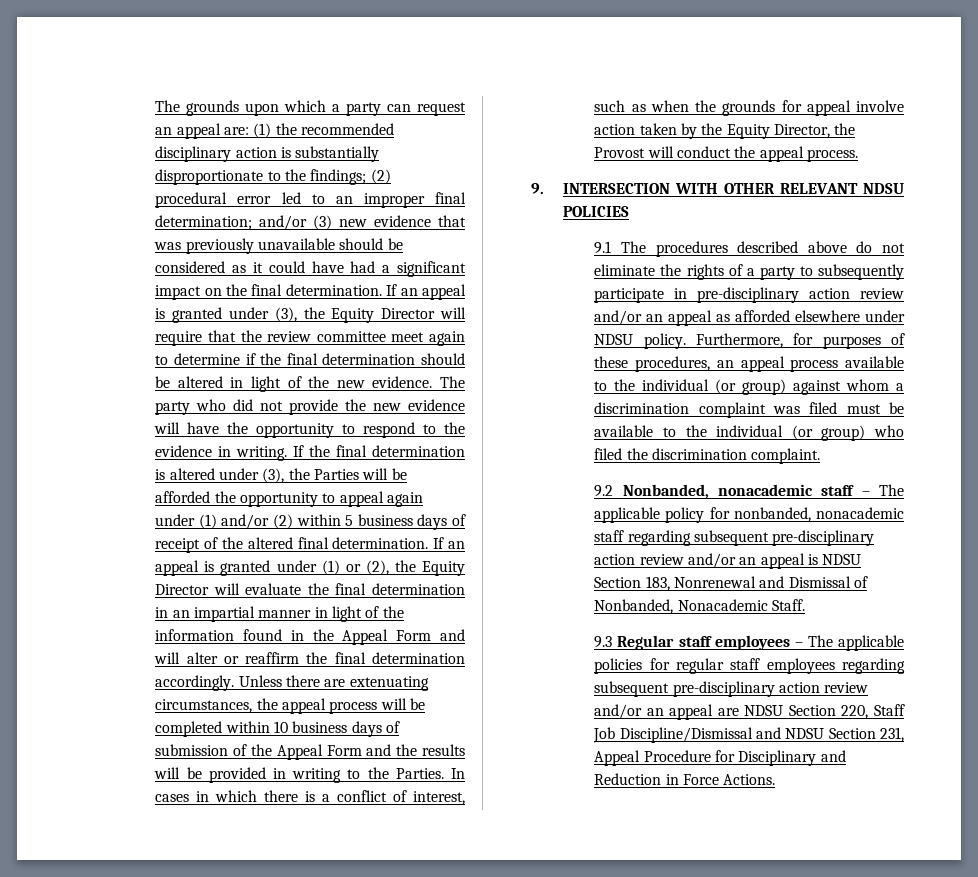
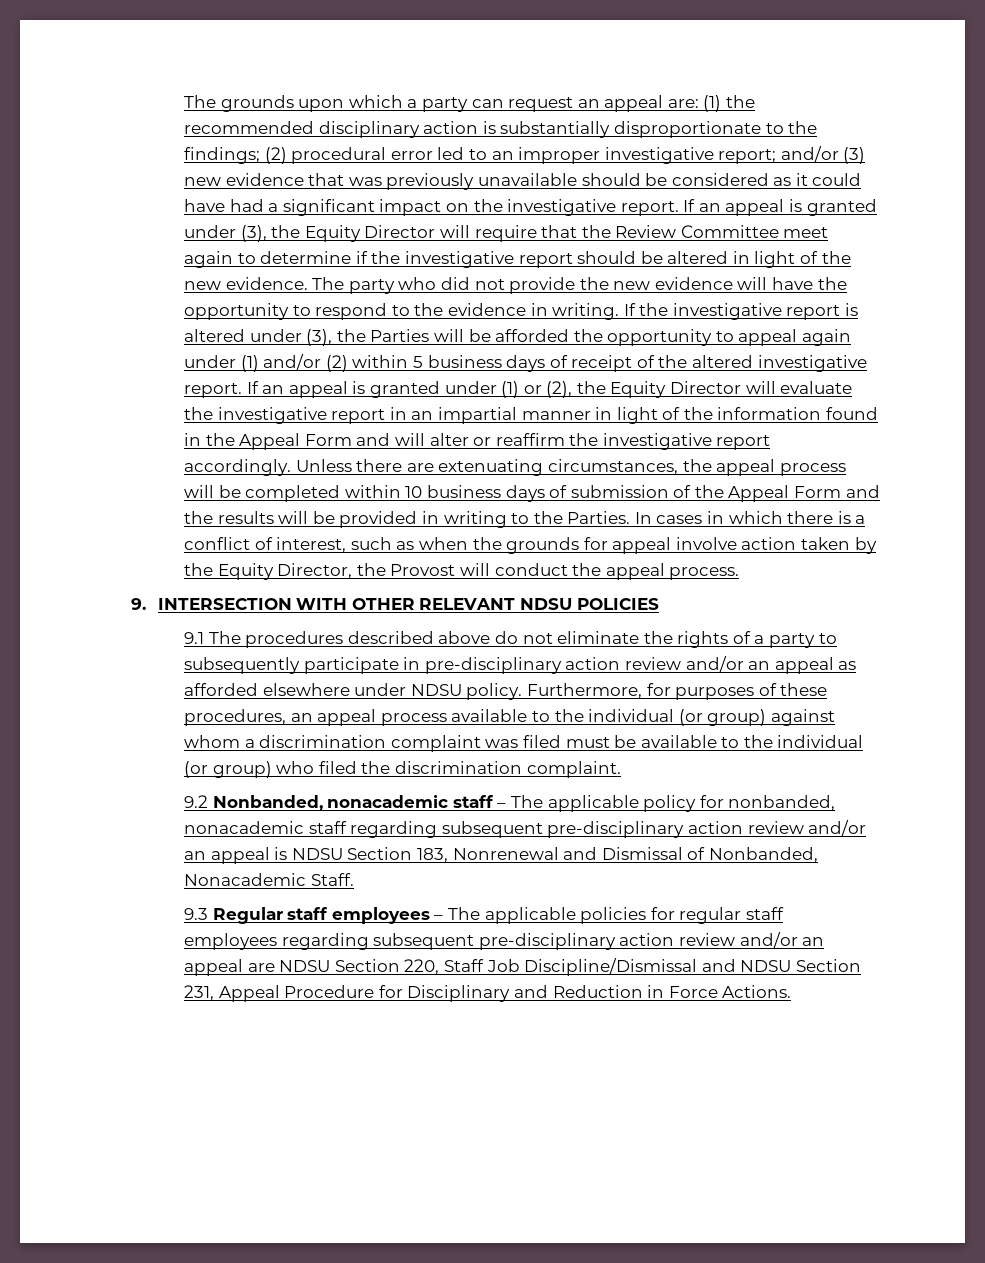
- The grounds upon which a party can request an appeal are: (1) the recommended disciplinary action is substantially disproportionate to the findings; (2) procedural error led to an improper final determination; and/or (3) new evidence that was previously unavailable should be considered as it could have had a significant impact on the final determination.
+ The grounds upon which a party can request an appeal are: (1) the recommended disciplinary action is substantially disproportionate to the findings; (2) procedural error led to an improper investigative report; and/or (3) new evidence that was previously unavailable should be considered as it could have had a significant impact on the investigative report.
- If an appeal is granted under (3), the Equity Director will require that the review committee meet again to determine if the final determination should be altered in light of the new evidence.
+ If an appeal is granted under (3), the Equity Director will require that the Review Committee meet again to determine if the investigative report should be altered in light of the new evidence.
- If the final determination is altered under (3), the Parties will be afforded the opportunity to appeal again under (1) and/or (2) within 5 business days of receipt of the altered final determination.
+ If the investigative report is altered under (3), the Parties will be afforded the opportunity to appeal again under (1) and/or (2) within 5 business days of receipt of the altered investigative report.
- If an appeal is granted under (1) or (2), the Equity Director will evaluate the final determination in an impartial manner in light of the information found in the Appeal Form and will alter or reaffirm the final determination accordingly.
+ If an appeal is granted under (1) or (2), the Equity Director will evaluate the investigative report in an impartial manner in light of the information found in the Appeal Form and will alter or reaffirm the investigative report accordingly.

